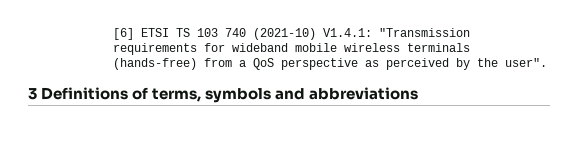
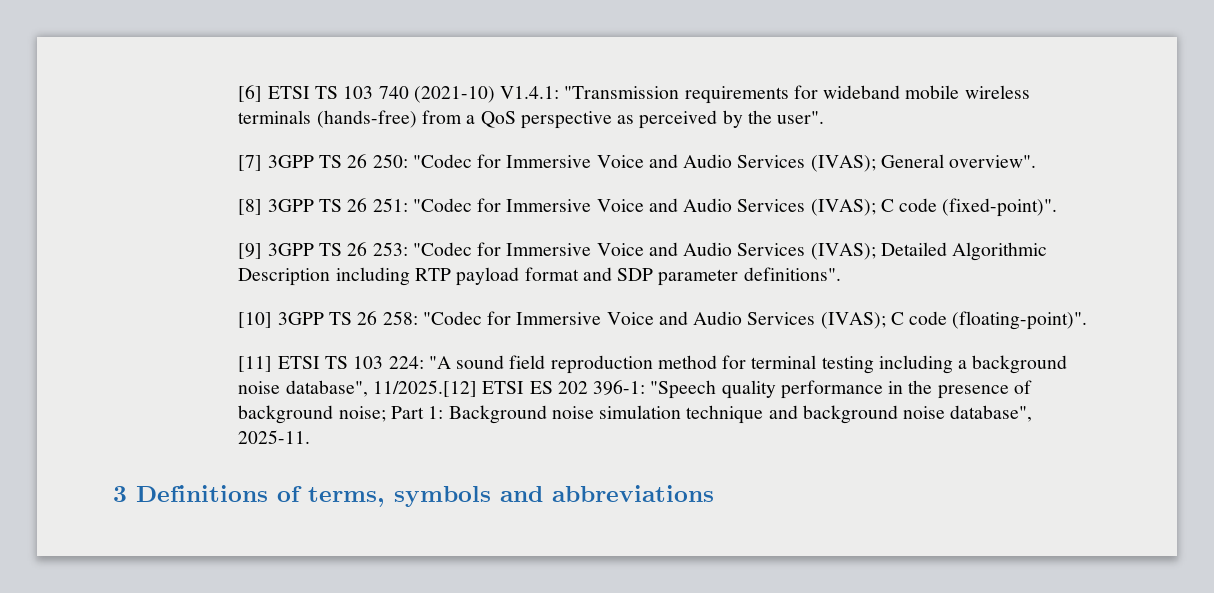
+ [7] 3GPP TS 26 250: "Codec for Immersive Voice and Audio Services (IVAS); General overview".
+ [8] 3GPP TS 26 251: "Codec for Immersive Voice and Audio Services (IVAS); C code (fixed-point)".
+ [9] 3GPP TS 26 253: "Codec for Immersive Voice and Audio Services (IVAS); Detailed Algorithmic Description including RTP payload format and SDP parameter definitions".
+ [10] 3GPP TS 26 258: "Codec for Immersive Voice and Audio Services (IVAS); C code (floating-point)".
+ [11] ETSI TS 103 224: "A sound field reproduction method for terminal testing including a background noise database", 11/2025.[12] ETSI ES 202 396-1: "Speech quality performance in the presence of background noise; Part 1: Background noise simulation technique and background noise database", 2025-11.

